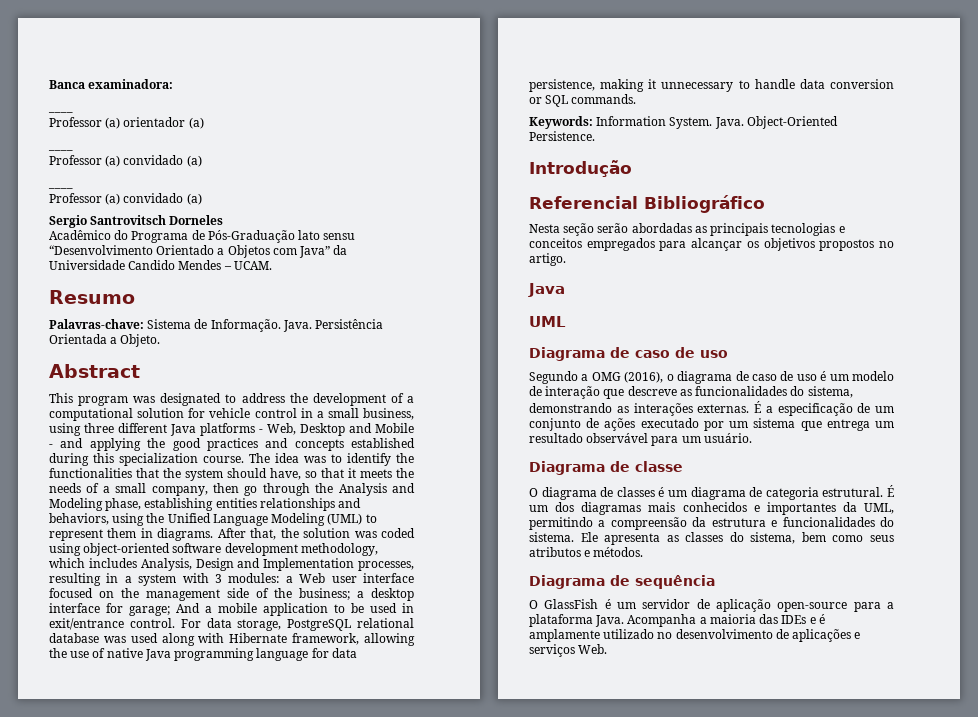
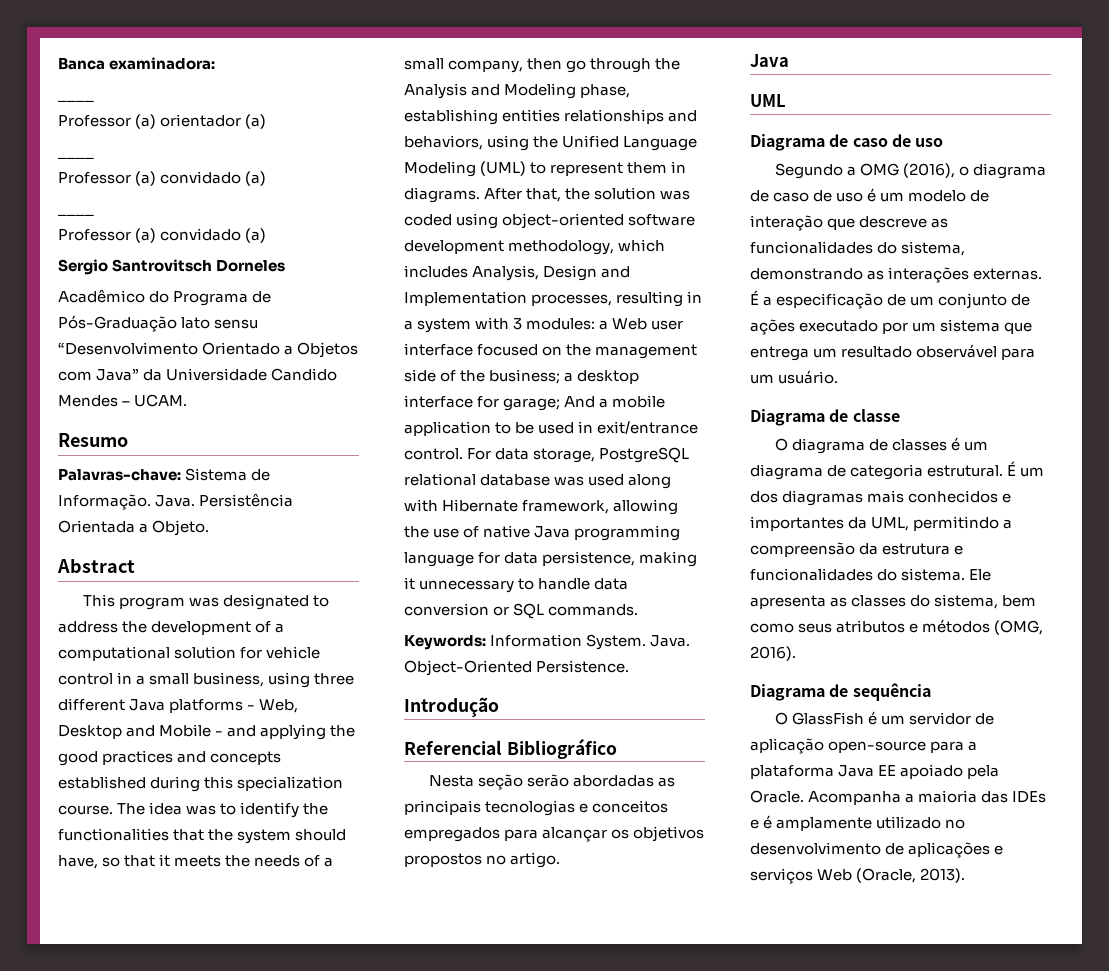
- Ele apresenta as classes do sistema, bem como seus atributos e métodos.
+ Ele apresenta as classes do sistema, bem como seus atributos e métodos (OMG, 2016).
- O GlassFish é um servidor de aplicação open-source para a plataforma Java.
+ O GlassFish é um servidor de aplicação open-source para a plataforma Java EE apoiado pela Oracle.
- Acompanha a maioria das IDEs e é amplamente utilizado no desenvolvimento de aplicações e serviços Web.
+ Acompanha a maioria das IDEs e é amplamente utilizado no desenvolvimento de aplicações e serviços Web (Oracle, 2013).

